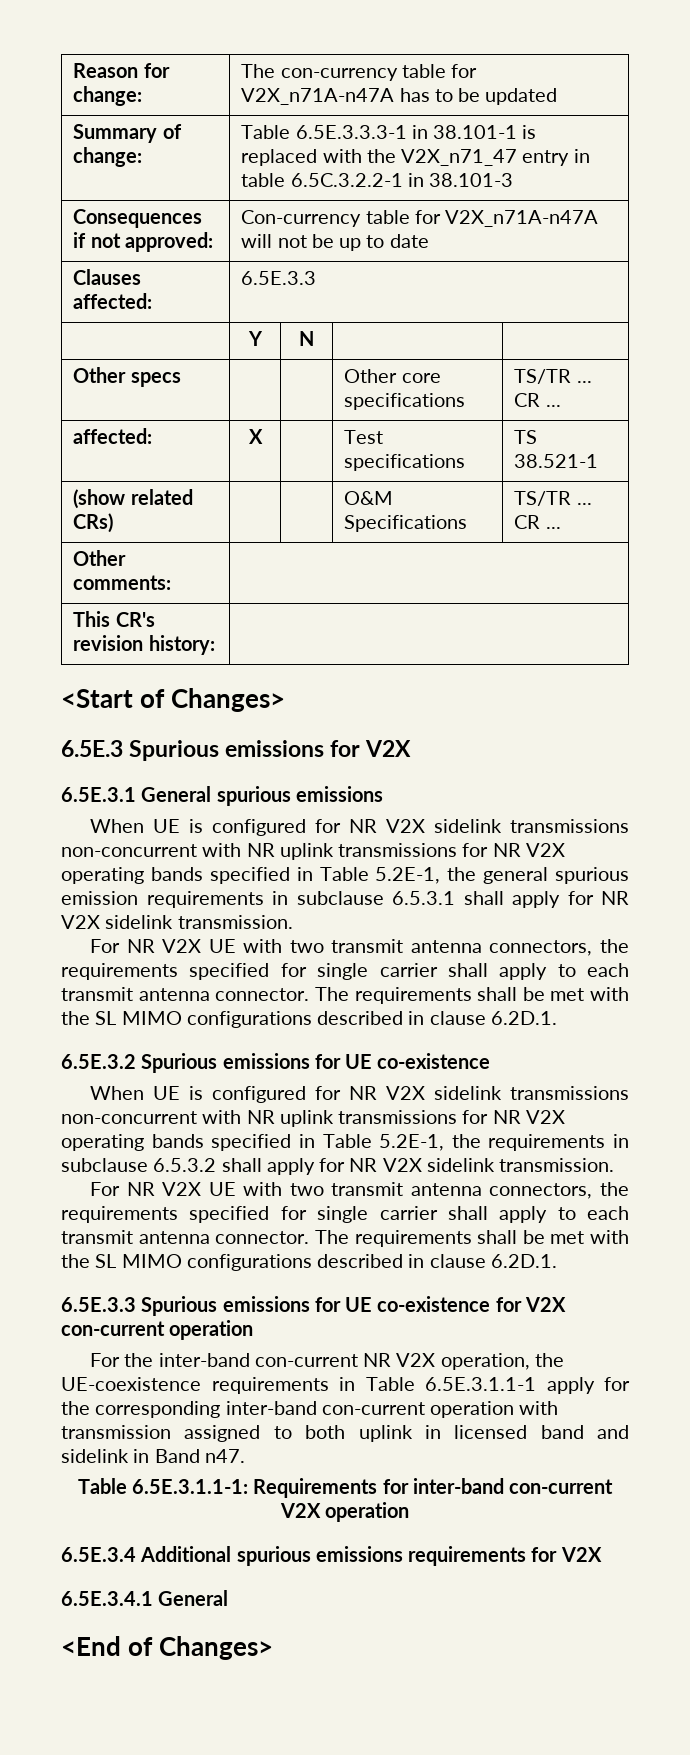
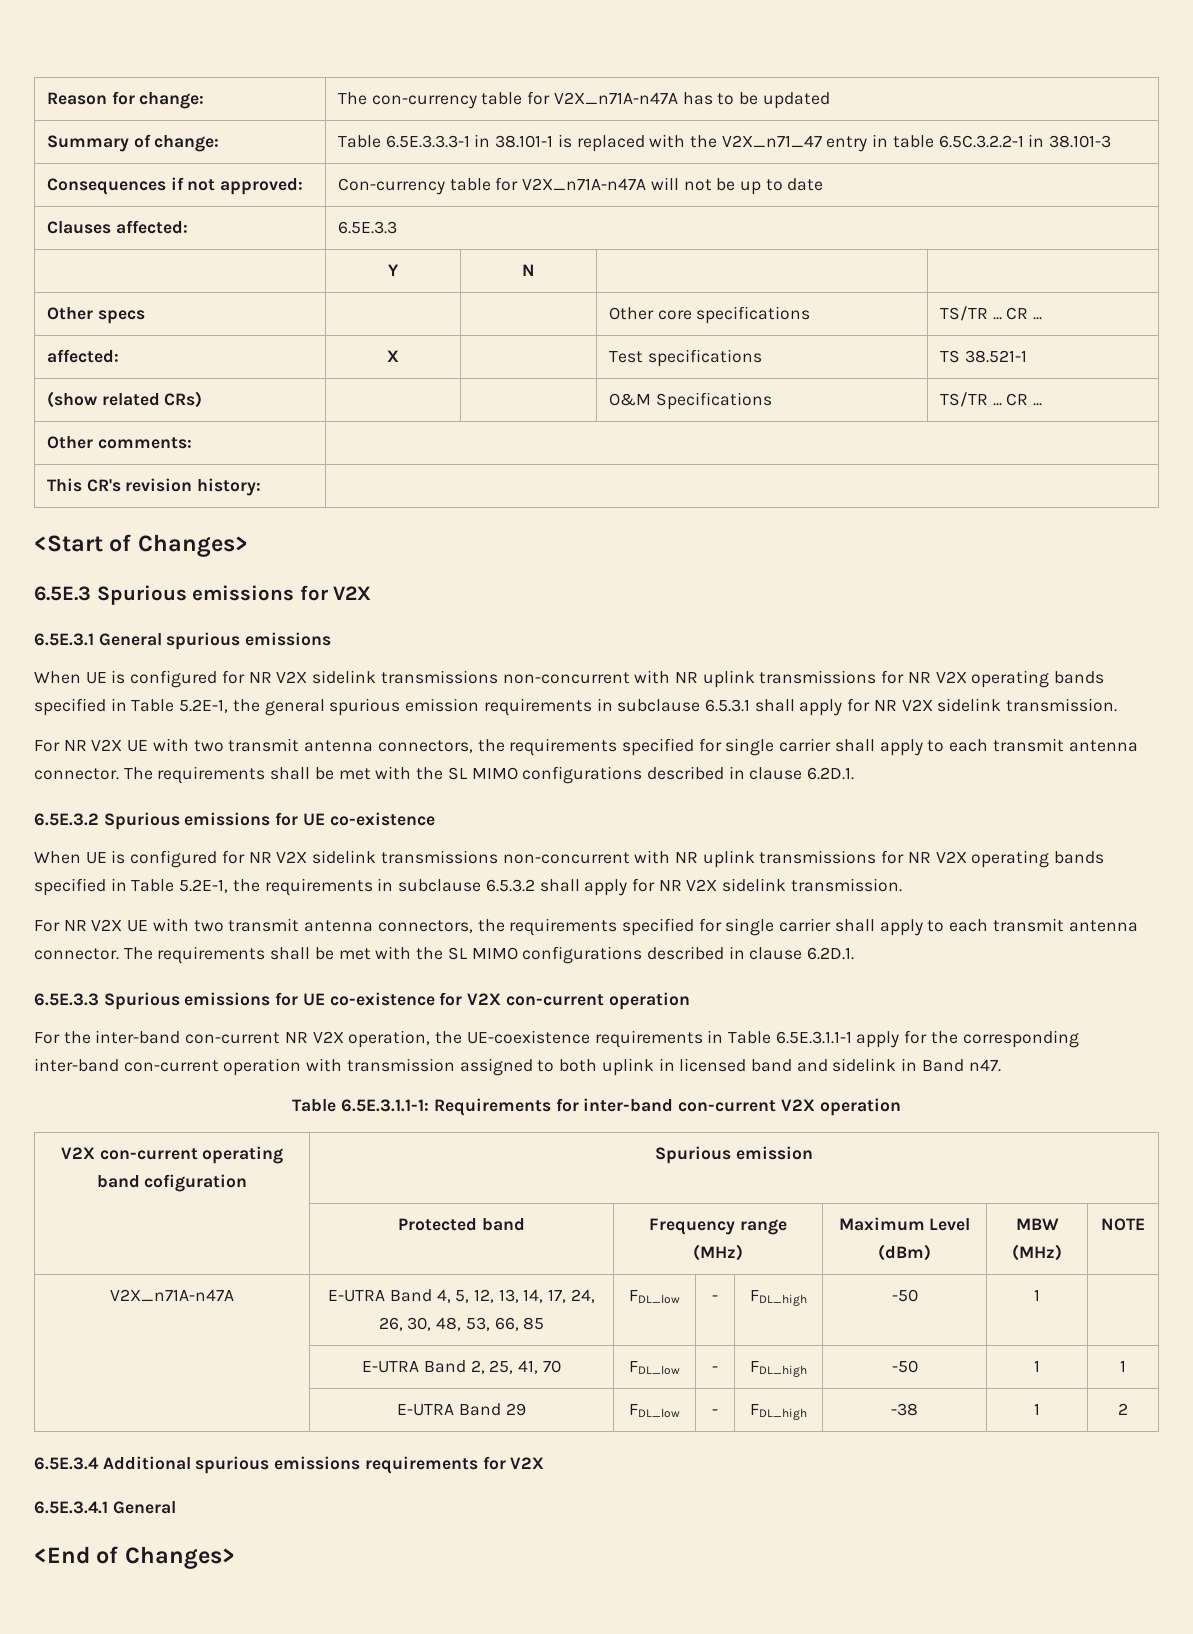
+ V2X con-current operating band cofiguration | Spurious emission
+ | Protected band | Frequency range (MHz) | Maximum Level (dBm) | MBW (MHz) | NOTE
+ V2X_n71A-n47A | E-UTRA Band 4, 5, 12, 13, 14, 17, 24, 26, 30, 48, 53, 66, 85 | FDL_low | - | FDL_high | -50 | 1 |
+ | E-UTRA Band 2, 25, 41, 70 | FDL_low | - | FDL_high | -50 | 1 | 1
+ | E-UTRA Band 29 | FDL_low | - | FDL_high | -38 | 1 | 2

